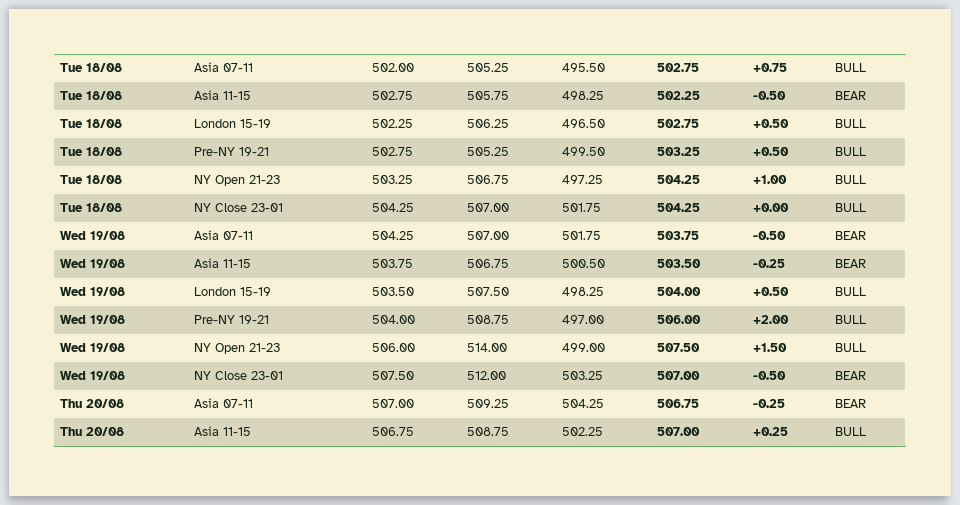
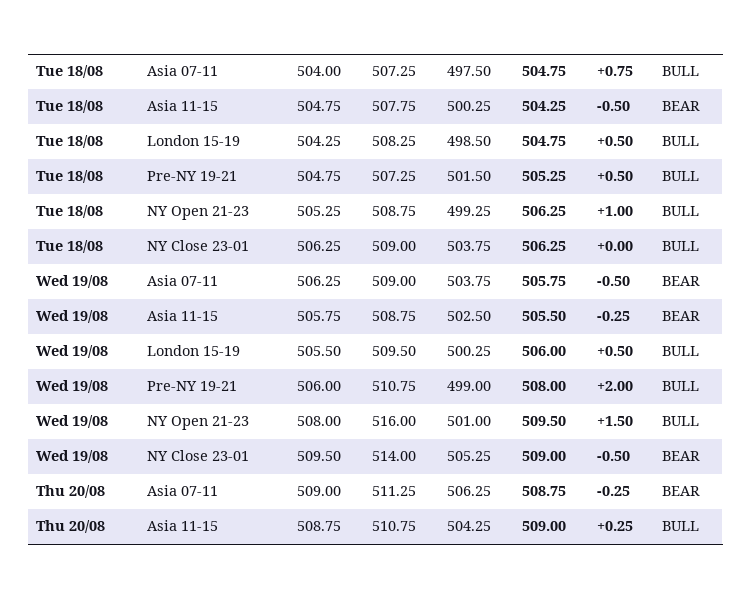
- Tue 18/08 | Asia 07-11 | 502.00 | 505.25 | 495.50 | 502.75 | +0.75 | BULL
+ Tue 18/08 | Asia 07-11 | 504.00 | 507.25 | 497.50 | 504.75 | +0.75 | BULL
- Tue 18/08 | Asia 11-15 | 502.75 | 505.75 | 498.25 | 502.25 | -0.50 | BEAR
+ Tue 18/08 | Asia 11-15 | 504.75 | 507.75 | 500.25 | 504.25 | -0.50 | BEAR
- Tue 18/08 | London 15-19 | 502.25 | 506.25 | 496.50 | 502.75 | +0.50 | BULL
+ Tue 18/08 | London 15-19 | 504.25 | 508.25 | 498.50 | 504.75 | +0.50 | BULL
- Tue 18/08 | Pre-NY 19-21 | 502.75 | 505.25 | 499.50 | 503.25 | +0.50 | BULL
+ Tue 18/08 | Pre-NY 19-21 | 504.75 | 507.25 | 501.50 | 505.25 | +0.50 | BULL
- Tue 18/08 | NY Open 21-23 | 503.25 | 506.75 | 497.25 | 504.25 | +1.00 | BULL
+ Tue 18/08 | NY Open 21-23 | 505.25 | 508.75 | 499.25 | 506.25 | +1.00 | BULL
- Tue 18/08 | NY Close 23-01 | 504.25 | 507.00 | 501.75 | 504.25 | +0.00 | BULL
+ Tue 18/08 | NY Close 23-01 | 506.25 | 509.00 | 503.75 | 506.25 | +0.00 | BULL
- Wed 19/08 | Asia 07-11 | 504.25 | 507.00 | 501.75 | 503.75 | -0.50 | BEAR
+ Wed 19/08 | Asia 07-11 | 506.25 | 509.00 | 503.75 | 505.75 | -0.50 | BEAR
- Wed 19/08 | Asia 11-15 | 503.75 | 506.75 | 500.50 | 503.50 | -0.25 | BEAR
+ Wed 19/08 | Asia 11-15 | 505.75 | 508.75 | 502.50 | 505.50 | -0.25 | BEAR
- Wed 19/08 | London 15-19 | 503.50 | 507.50 | 498.25 | 504.00 | +0.50 | BULL
+ Wed 19/08 | London 15-19 | 505.50 | 509.50 | 500.25 | 506.00 | +0.50 | BULL
- Wed 19/08 | Pre-NY 19-21 | 504.00 | 508.75 | 497.00 | 506.00 | +2.00 | BULL
+ Wed 19/08 | Pre-NY 19-21 | 506.00 | 510.75 | 499.00 | 508.00 | +2.00 | BULL
- Wed 19/08 | NY Open 21-23 | 506.00 | 514.00 | 499.00 | 507.50 | +1.50 | BULL
+ Wed 19/08 | NY Open 21-23 | 508.00 | 516.00 | 501.00 | 509.50 | +1.50 | BULL
- Wed 19/08 | NY Close 23-01 | 507.50 | 512.00 | 503.25 | 507.00 | -0.50 | BEAR
+ Wed 19/08 | NY Close 23-01 | 509.50 | 514.00 | 505.25 | 509.00 | -0.50 | BEAR
- Thu 20/08 | Asia 07-11 | 507.00 | 509.25 | 504.25 | 506.75 | -0.25 | BEAR
+ Thu 20/08 | Asia 07-11 | 509.00 | 511.25 | 506.25 | 508.75 | -0.25 | BEAR
- Thu 20/08 | Asia 11-15 | 506.75 | 508.75 | 502.25 | 507.00 | +0.25 | BULL
+ Thu 20/08 | Asia 11-15 | 508.75 | 510.75 | 504.25 | 509.00 | +0.25 | BULL

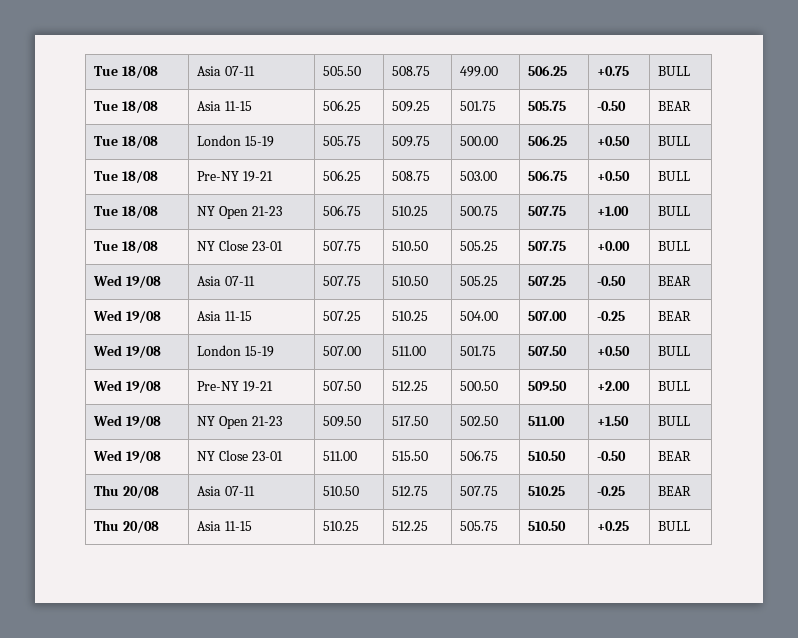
- Tue 18/08 | Asia 07-11 | 504.00 | 507.25 | 497.50 | 504.75 | +0.75 | BULL
+ Tue 18/08 | Asia 07-11 | 505.50 | 508.75 | 499.00 | 506.25 | +0.75 | BULL
- Tue 18/08 | Asia 11-15 | 504.75 | 507.75 | 500.25 | 504.25 | -0.50 | BEAR
+ Tue 18/08 | Asia 11-15 | 506.25 | 509.25 | 501.75 | 505.75 | -0.50 | BEAR
- Tue 18/08 | London 15-19 | 504.25 | 508.25 | 498.50 | 504.75 | +0.50 | BULL
+ Tue 18/08 | London 15-19 | 505.75 | 509.75 | 500.00 | 506.25 | +0.50 | BULL
- Tue 18/08 | Pre-NY 19-21 | 504.75 | 507.25 | 501.50 | 505.25 | +0.50 | BULL
+ Tue 18/08 | Pre-NY 19-21 | 506.25 | 508.75 | 503.00 | 506.75 | +0.50 | BULL
- Tue 18/08 | NY Open 21-23 | 505.25 | 508.75 | 499.25 | 506.25 | +1.00 | BULL
+ Tue 18/08 | NY Open 21-23 | 506.75 | 510.25 | 500.75 | 507.75 | +1.00 | BULL
- Tue 18/08 | NY Close 23-01 | 506.25 | 509.00 | 503.75 | 506.25 | +0.00 | BULL
+ Tue 18/08 | NY Close 23-01 | 507.75 | 510.50 | 505.25 | 507.75 | +0.00 | BULL
- Wed 19/08 | Asia 07-11 | 506.25 | 509.00 | 503.75 | 505.75 | -0.50 | BEAR
+ Wed 19/08 | Asia 07-11 | 507.75 | 510.50 | 505.25 | 507.25 | -0.50 | BEAR
- Wed 19/08 | Asia 11-15 | 505.75 | 508.75 | 502.50 | 505.50 | -0.25 | BEAR
+ Wed 19/08 | Asia 11-15 | 507.25 | 510.25 | 504.00 | 507.00 | -0.25 | BEAR
- Wed 19/08 | London 15-19 | 505.50 | 509.50 | 500.25 | 506.00 | +0.50 | BULL
+ Wed 19/08 | London 15-19 | 507.00 | 511.00 | 501.75 | 507.50 | +0.50 | BULL
- Wed 19/08 | Pre-NY 19-21 | 506.00 | 510.75 | 499.00 | 508.00 | +2.00 | BULL
+ Wed 19/08 | Pre-NY 19-21 | 507.50 | 512.25 | 500.50 | 509.50 | +2.00 | BULL
- Wed 19/08 | NY Open 21-23 | 508.00 | 516.00 | 501.00 | 509.50 | +1.50 | BULL
+ Wed 19/08 | NY Open 21-23 | 509.50 | 517.50 | 502.50 | 511.00 | +1.50 | BULL
- Wed 19/08 | NY Close 23-01 | 509.50 | 514.00 | 505.25 | 509.00 | -0.50 | BEAR
+ Wed 19/08 | NY Close 23-01 | 511.00 | 515.50 | 506.75 | 510.50 | -0.50 | BEAR
- Thu 20/08 | Asia 07-11 | 509.00 | 511.25 | 506.25 | 508.75 | -0.25 | BEAR
+ Thu 20/08 | Asia 07-11 | 510.50 | 512.75 | 507.75 | 510.25 | -0.25 | BEAR
- Thu 20/08 | Asia 11-15 | 508.75 | 510.75 | 504.25 | 509.00 | +0.25 | BULL
+ Thu 20/08 | Asia 11-15 | 510.25 | 512.25 | 505.75 | 510.50 | +0.25 | BULL

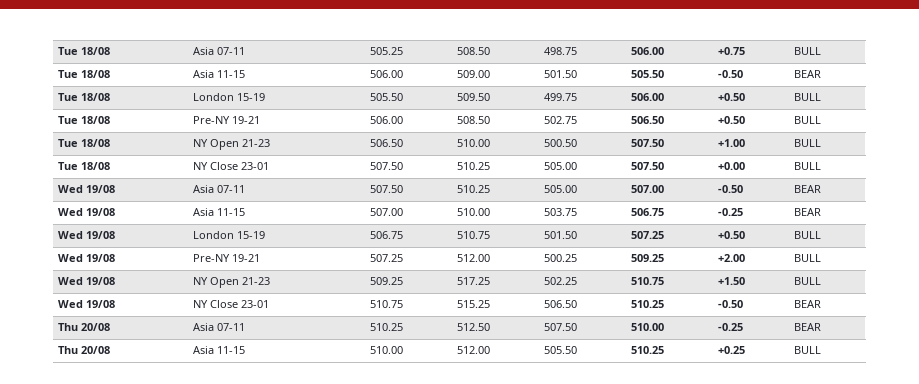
- Tue 18/08 | Asia 07-11 | 505.50 | 508.75 | 499.00 | 506.25 | +0.75 | BULL
+ Tue 18/08 | Asia 07-11 | 505.25 | 508.50 | 498.75 | 506.00 | +0.75 | BULL
- Tue 18/08 | Asia 11-15 | 506.25 | 509.25 | 501.75 | 505.75 | -0.50 | BEAR
+ Tue 18/08 | Asia 11-15 | 506.00 | 509.00 | 501.50 | 505.50 | -0.50 | BEAR
- Tue 18/08 | London 15-19 | 505.75 | 509.75 | 500.00 | 506.25 | +0.50 | BULL
+ Tue 18/08 | London 15-19 | 505.50 | 509.50 | 499.75 | 506.00 | +0.50 | BULL
- Tue 18/08 | Pre-NY 19-21 | 506.25 | 508.75 | 503.00 | 506.75 | +0.50 | BULL
+ Tue 18/08 | Pre-NY 19-21 | 506.00 | 508.50 | 502.75 | 506.50 | +0.50 | BULL
- Tue 18/08 | NY Open 21-23 | 506.75 | 510.25 | 500.75 | 507.75 | +1.00 | BULL
+ Tue 18/08 | NY Open 21-23 | 506.50 | 510.00 | 500.50 | 507.50 | +1.00 | BULL
- Tue 18/08 | NY Close 23-01 | 507.75 | 510.50 | 505.25 | 507.75 | +0.00 | BULL
+ Tue 18/08 | NY Close 23-01 | 507.50 | 510.25 | 505.00 | 507.50 | +0.00 | BULL
- Wed 19/08 | Asia 07-11 | 507.75 | 510.50 | 505.25 | 507.25 | -0.50 | BEAR
+ Wed 19/08 | Asia 07-11 | 507.50 | 510.25 | 505.00 | 507.00 | -0.50 | BEAR
- Wed 19/08 | Asia 11-15 | 507.25 | 510.25 | 504.00 | 507.00 | -0.25 | BEAR
+ Wed 19/08 | Asia 11-15 | 507.00 | 510.00 | 503.75 | 506.75 | -0.25 | BEAR
- Wed 19/08 | London 15-19 | 507.00 | 511.00 | 501.75 | 507.50 | +0.50 | BULL
+ Wed 19/08 | London 15-19 | 506.75 | 510.75 | 501.50 | 507.25 | +0.50 | BULL
- Wed 19/08 | Pre-NY 19-21 | 507.50 | 512.25 | 500.50 | 509.50 | +2.00 | BULL
+ Wed 19/08 | Pre-NY 19-21 | 507.25 | 512.00 | 500.25 | 509.25 | +2.00 | BULL
- Wed 19/08 | NY Open 21-23 | 509.50 | 517.50 | 502.50 | 511.00 | +1.50 | BULL
+ Wed 19/08 | NY Open 21-23 | 509.25 | 517.25 | 502.25 | 510.75 | +1.50 | BULL
- Wed 19/08 | NY Close 23-01 | 511.00 | 515.50 | 506.75 | 510.50 | -0.50 | BEAR
+ Wed 19/08 | NY Close 23-01 | 510.75 | 515.25 | 506.50 | 510.25 | -0.50 | BEAR
- Thu 20/08 | Asia 07-11 | 510.50 | 512.75 | 507.75 | 510.25 | -0.25 | BEAR
+ Thu 20/08 | Asia 07-11 | 510.25 | 512.50 | 507.50 | 510.00 | -0.25 | BEAR
- Thu 20/08 | Asia 11-15 | 510.25 | 512.25 | 505.75 | 510.50 | +0.25 | BULL
+ Thu 20/08 | Asia 11-15 | 510.00 | 512.00 | 505.50 | 510.25 | +0.25 | BULL

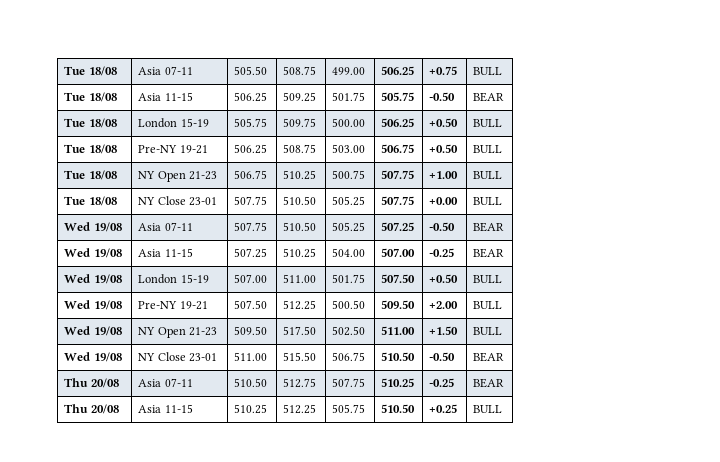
- Tue 18/08 | Asia 07-11 | 505.25 | 508.50 | 498.75 | 506.00 | +0.75 | BULL
+ Tue 18/08 | Asia 07-11 | 505.50 | 508.75 | 499.00 | 506.25 | +0.75 | BULL
- Tue 18/08 | Asia 11-15 | 506.00 | 509.00 | 501.50 | 505.50 | -0.50 | BEAR
+ Tue 18/08 | Asia 11-15 | 506.25 | 509.25 | 501.75 | 505.75 | -0.50 | BEAR
- Tue 18/08 | London 15-19 | 505.50 | 509.50 | 499.75 | 506.00 | +0.50 | BULL
+ Tue 18/08 | London 15-19 | 505.75 | 509.75 | 500.00 | 506.25 | +0.50 | BULL
- Tue 18/08 | Pre-NY 19-21 | 506.00 | 508.50 | 502.75 | 506.50 | +0.50 | BULL
+ Tue 18/08 | Pre-NY 19-21 | 506.25 | 508.75 | 503.00 | 506.75 | +0.50 | BULL
- Tue 18/08 | NY Open 21-23 | 506.50 | 510.00 | 500.50 | 507.50 | +1.00 | BULL
+ Tue 18/08 | NY Open 21-23 | 506.75 | 510.25 | 500.75 | 507.75 | +1.00 | BULL
- Tue 18/08 | NY Close 23-01 | 507.50 | 510.25 | 505.00 | 507.50 | +0.00 | BULL
+ Tue 18/08 | NY Close 23-01 | 507.75 | 510.50 | 505.25 | 507.75 | +0.00 | BULL
- Wed 19/08 | Asia 07-11 | 507.50 | 510.25 | 505.00 | 507.00 | -0.50 | BEAR
+ Wed 19/08 | Asia 07-11 | 507.75 | 510.50 | 505.25 | 507.25 | -0.50 | BEAR
- Wed 19/08 | Asia 11-15 | 507.00 | 510.00 | 503.75 | 506.75 | -0.25 | BEAR
+ Wed 19/08 | Asia 11-15 | 507.25 | 510.25 | 504.00 | 507.00 | -0.25 | BEAR
- Wed 19/08 | London 15-19 | 506.75 | 510.75 | 501.50 | 507.25 | +0.50 | BULL
+ Wed 19/08 | London 15-19 | 507.00 | 511.00 | 501.75 | 507.50 | +0.50 | BULL
- Wed 19/08 | Pre-NY 19-21 | 507.25 | 512.00 | 500.25 | 509.25 | +2.00 | BULL
+ Wed 19/08 | Pre-NY 19-21 | 507.50 | 512.25 | 500.50 | 509.50 | +2.00 | BULL
- Wed 19/08 | NY Open 21-23 | 509.25 | 517.25 | 502.25 | 510.75 | +1.50 | BULL
+ Wed 19/08 | NY Open 21-23 | 509.50 | 517.50 | 502.50 | 511.00 | +1.50 | BULL
- Wed 19/08 | NY Close 23-01 | 510.75 | 515.25 | 506.50 | 510.25 | -0.50 | BEAR
+ Wed 19/08 | NY Close 23-01 | 511.00 | 515.50 | 506.75 | 510.50 | -0.50 | BEAR
- Thu 20/08 | Asia 07-11 | 510.25 | 512.50 | 507.50 | 510.00 | -0.25 | BEAR
+ Thu 20/08 | Asia 07-11 | 510.50 | 512.75 | 507.75 | 510.25 | -0.25 | BEAR
- Thu 20/08 | Asia 11-15 | 510.00 | 512.00 | 505.50 | 510.25 | +0.25 | BULL
+ Thu 20/08 | Asia 11-15 | 510.25 | 512.25 | 505.75 | 510.50 | +0.25 | BULL

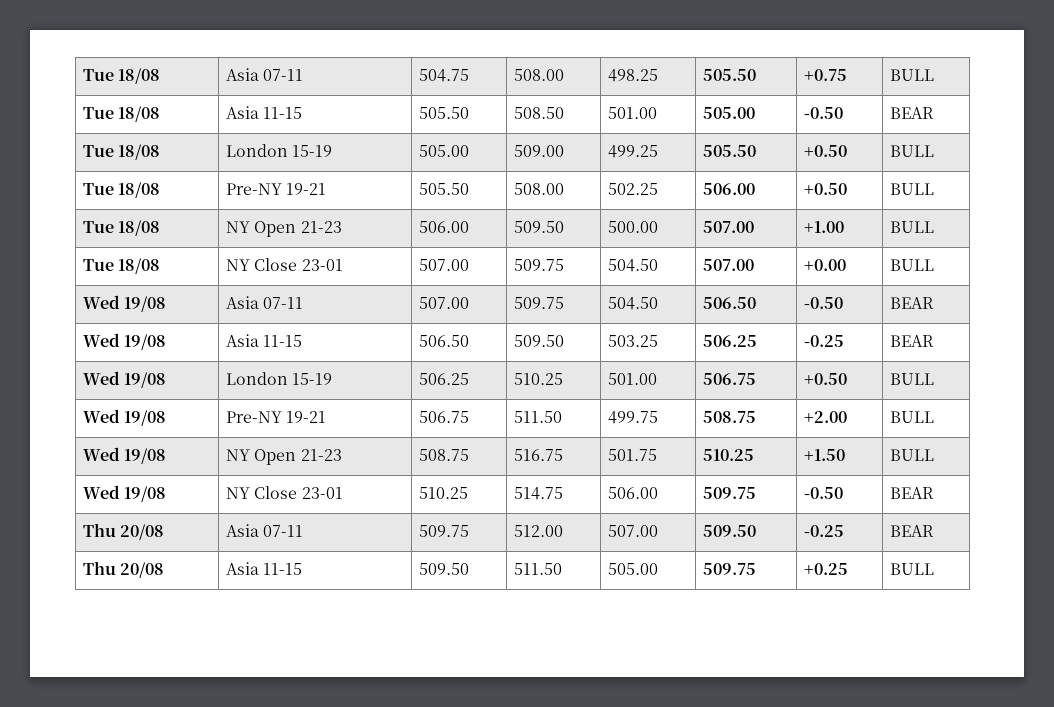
- Tue 18/08 | Asia 07-11 | 505.50 | 508.75 | 499.00 | 506.25 | +0.75 | BULL
+ Tue 18/08 | Asia 07-11 | 504.75 | 508.00 | 498.25 | 505.50 | +0.75 | BULL
- Tue 18/08 | Asia 11-15 | 506.25 | 509.25 | 501.75 | 505.75 | -0.50 | BEAR
+ Tue 18/08 | Asia 11-15 | 505.50 | 508.50 | 501.00 | 505.00 | -0.50 | BEAR
- Tue 18/08 | London 15-19 | 505.75 | 509.75 | 500.00 | 506.25 | +0.50 | BULL
+ Tue 18/08 | London 15-19 | 505.00 | 509.00 | 499.25 | 505.50 | +0.50 | BULL
- Tue 18/08 | Pre-NY 19-21 | 506.25 | 508.75 | 503.00 | 506.75 | +0.50 | BULL
+ Tue 18/08 | Pre-NY 19-21 | 505.50 | 508.00 | 502.25 | 506.00 | +0.50 | BULL
- Tue 18/08 | NY Open 21-23 | 506.75 | 510.25 | 500.75 | 507.75 | +1.00 | BULL
+ Tue 18/08 | NY Open 21-23 | 506.00 | 509.50 | 500.00 | 507.00 | +1.00 | BULL
- Tue 18/08 | NY Close 23-01 | 507.75 | 510.50 | 505.25 | 507.75 | +0.00 | BULL
+ Tue 18/08 | NY Close 23-01 | 507.00 | 509.75 | 504.50 | 507.00 | +0.00 | BULL
- Wed 19/08 | Asia 07-11 | 507.75 | 510.50 | 505.25 | 507.25 | -0.50 | BEAR
+ Wed 19/08 | Asia 07-11 | 507.00 | 509.75 | 504.50 | 506.50 | -0.50 | BEAR
- Wed 19/08 | Asia 11-15 | 507.25 | 510.25 | 504.00 | 507.00 | -0.25 | BEAR
+ Wed 19/08 | Asia 11-15 | 506.50 | 509.50 | 503.25 | 506.25 | -0.25 | BEAR
- Wed 19/08 | London 15-19 | 507.00 | 511.00 | 501.75 | 507.50 | +0.50 | BULL
+ Wed 19/08 | London 15-19 | 506.25 | 510.25 | 501.00 | 506.75 | +0.50 | BULL
- Wed 19/08 | Pre-NY 19-21 | 507.50 | 512.25 | 500.50 | 509.50 | +2.00 | BULL
+ Wed 19/08 | Pre-NY 19-21 | 506.75 | 511.50 | 499.75 | 508.75 | +2.00 | BULL
- Wed 19/08 | NY Open 21-23 | 509.50 | 517.50 | 502.50 | 511.00 | +1.50 | BULL
+ Wed 19/08 | NY Open 21-23 | 508.75 | 516.75 | 501.75 | 510.25 | +1.50 | BULL
- Wed 19/08 | NY Close 23-01 | 511.00 | 515.50 | 506.75 | 510.50 | -0.50 | BEAR
+ Wed 19/08 | NY Close 23-01 | 510.25 | 514.75 | 506.00 | 509.75 | -0.50 | BEAR
- Thu 20/08 | Asia 07-11 | 510.50 | 512.75 | 507.75 | 510.25 | -0.25 | BEAR
+ Thu 20/08 | Asia 07-11 | 509.75 | 512.00 | 507.00 | 509.50 | -0.25 | BEAR
- Thu 20/08 | Asia 11-15 | 510.25 | 512.25 | 505.75 | 510.50 | +0.25 | BULL
+ Thu 20/08 | Asia 11-15 | 509.50 | 511.50 | 505.00 | 509.75 | +0.25 | BULL

